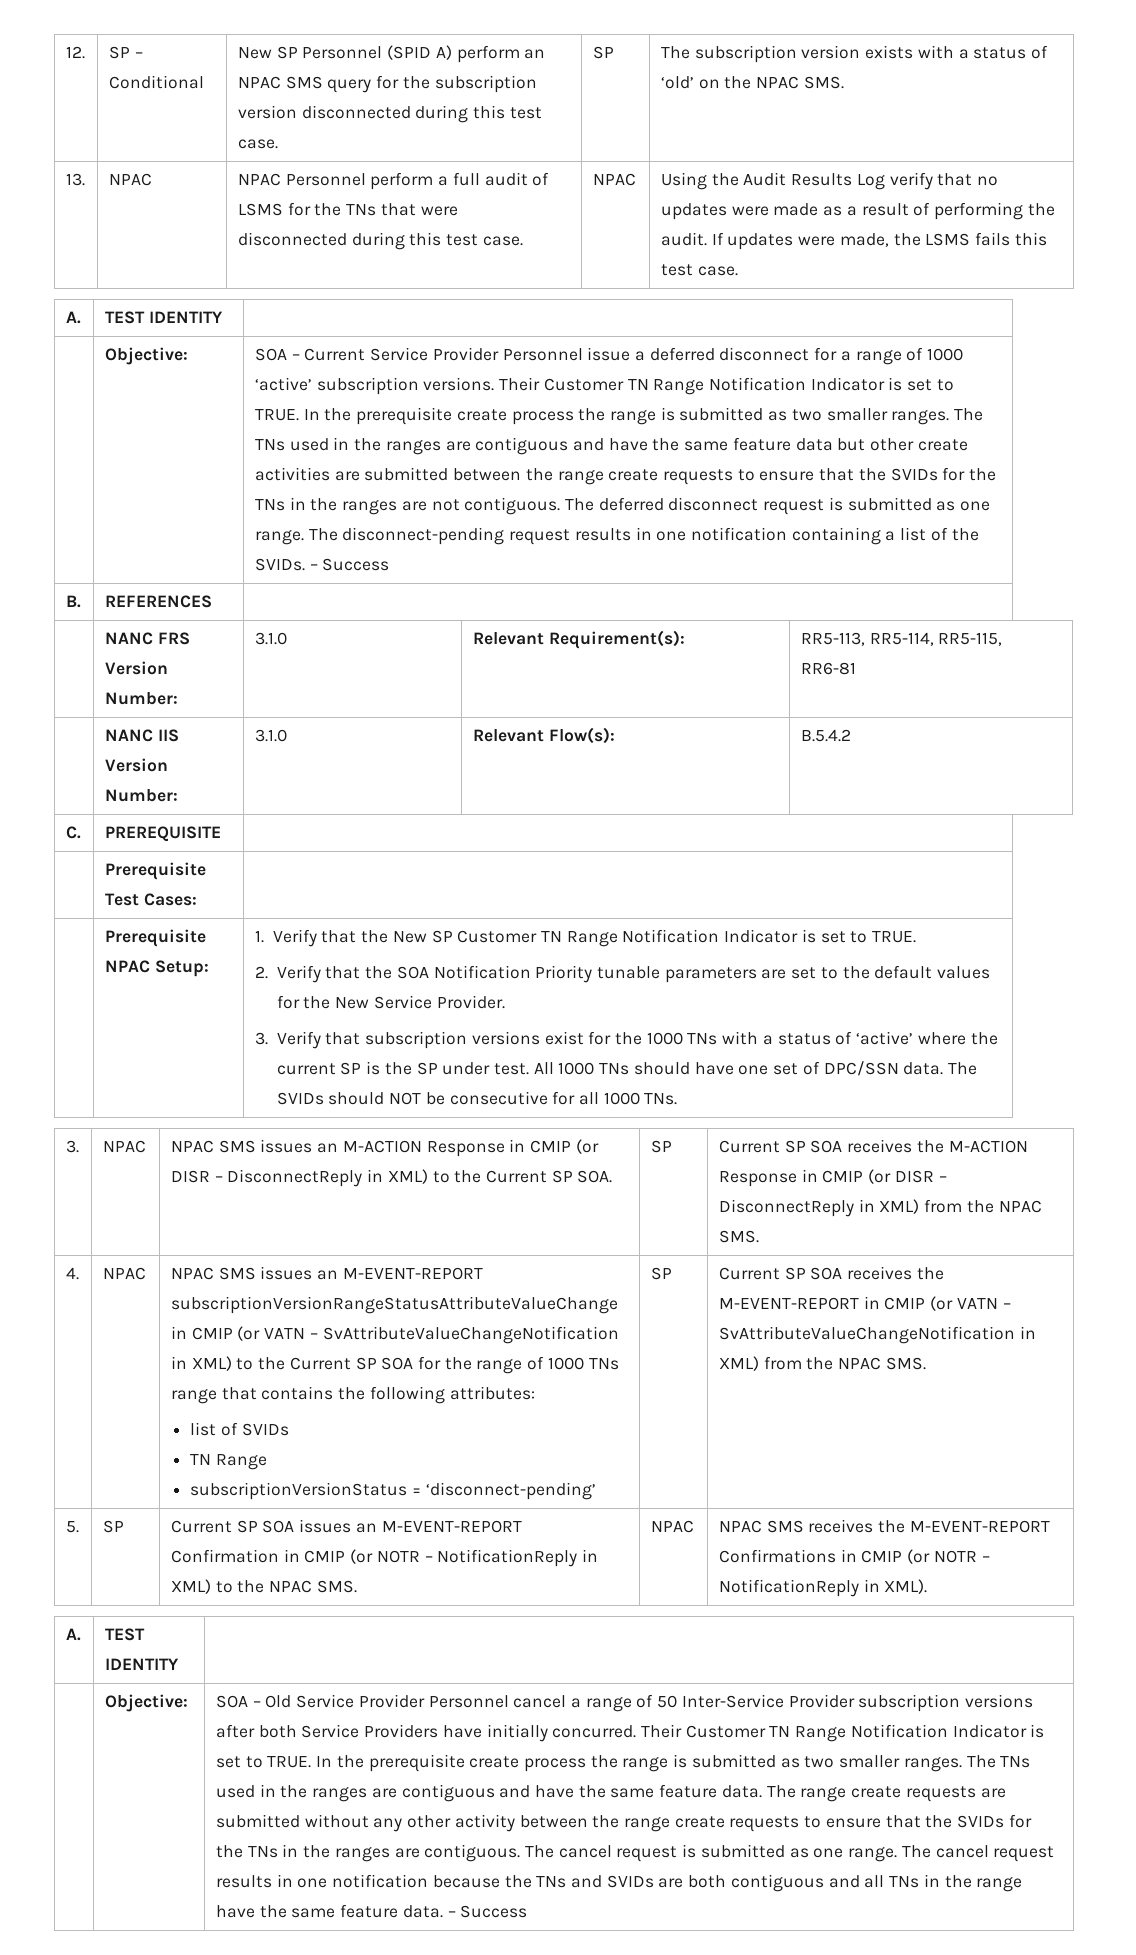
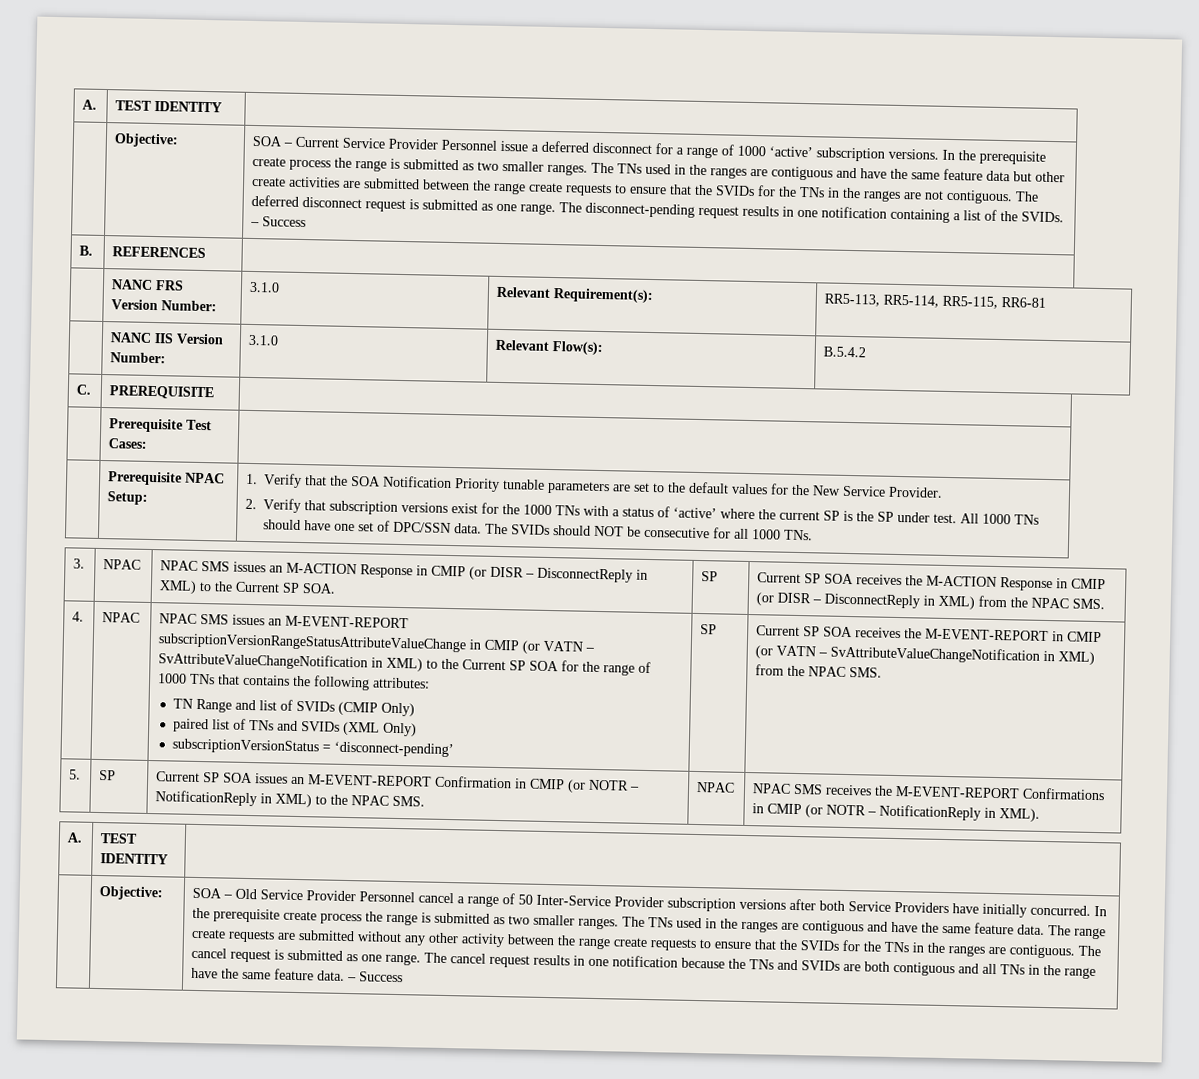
- 12. | SP – Conditional | New SP Personnel (SPID A) perform an NPAC SMS query for the subscription version disconnected during this test case. | SP | The subscription version exists with a status of ‘old’ on the NPAC SMS.
- 13. | NPAC | NPAC Personnel perform a full audit of LSMS for the TNs that were disconnected during this test case. | NPAC | Using the Audit Results Log verify that no updates were made as a result of performing the audit. If updates were made, the LSMS fails this test case.
- SOA – Current Service Provider Personnel issue a deferred disconnect for a range of 1000 ‘active’ subscription versions. Their Customer TN Range Notification Indicator is set to TRUE.
+ SOA – Current Service Provider Personnel issue a deferred disconnect for a range of 1000 ‘active’ subscription versions.
- 1. Verify that the New SP Customer TN Range Notification Indicator is set to TRUE.
- 2. Verify that the SOA Notification Priority tunable parameters are set to the default values for the New Service Provider.
+ 1. Verify that the SOA Notification Priority tunable parameters are set to the default values for the New Service Provider.
- 3. Verify that subscription versions exist for the 1000 TNs with a status of ‘active’ where the current SP is the SP under test.
+ 2. Verify that subscription versions exist for the 1000 TNs with a status of ‘active’ where the current SP is the SP under test.
- NPAC SMS issues an M-EVENT-REPORT subscriptionVersionRangeStatusAttributeValueChange in CMIP (or VATN – SvAttributeValueChangeNotification in XML) to the Current SP SOA for the range of 1000 TNs range that contains the following attributes:
+ NPAC SMS issues an M-EVENT-REPORT subscriptionVersionRangeStatusAttributeValueChange in CMIP (or VATN – SvAttributeValueChangeNotification in XML) to the Current SP SOA for the range of 1000 TNs that contains the following attributes:
- list of SVIDs
- TN Range
+ TN Range and list of SVIDs (CMIP Only)
+ paired list of TNs and SVIDs (XML Only)
- SOA – Old Service Provider Personnel cancel a range of 50 Inter-Service Provider subscription versions after both Service Providers have initially concurred. Their Customer TN Range Notification Indicator is set to TRUE.
+ SOA – Old Service Provider Personnel cancel a range of 50 Inter-Service Provider subscription versions after both Service Providers have initially concurred.

